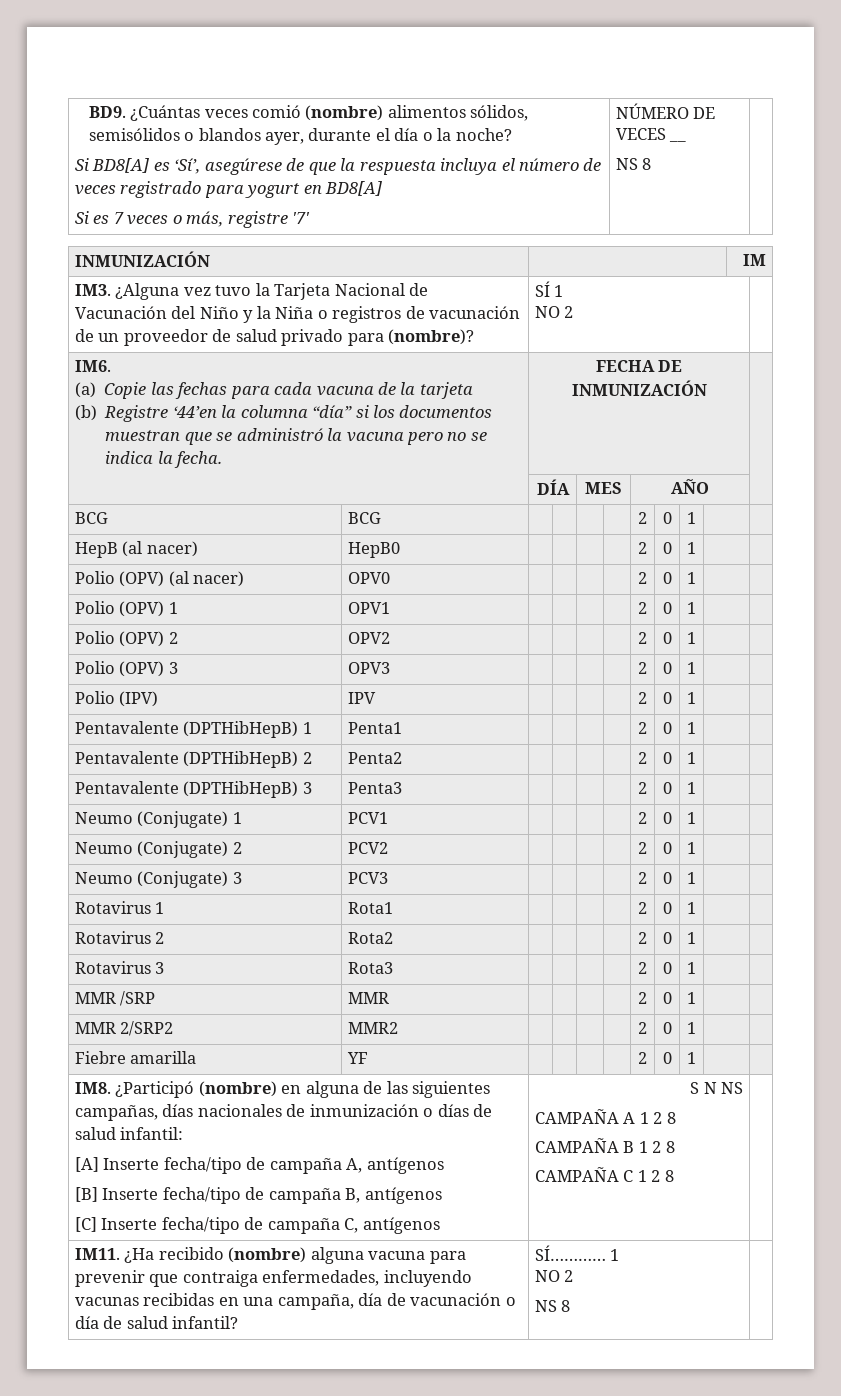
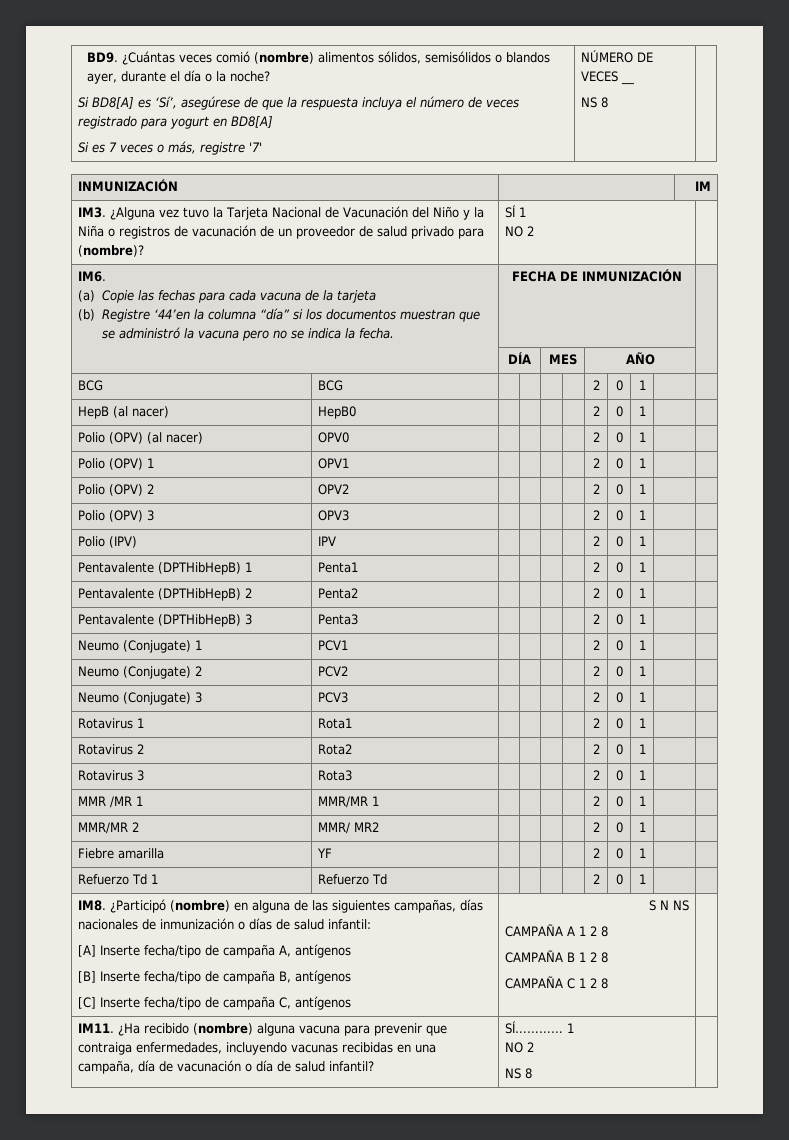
- MMR /SRP | MMR | | | | | 2 | 0 | 1 | |
- MMR 2/SRP2 | MMR2 | | | | | 2 | 0 | 1 | |
+ MMR /MR 1 | MMR/MR 1 | | | | | 2 | 0 | 1 | |
+ MMR/MR 2 | MMR/ MR2 | | | | | 2 | 0 | 1 | |
+ Refuerzo Td 1 | Refuerzo Td | | | | | 2 | 0 | 1 | |

